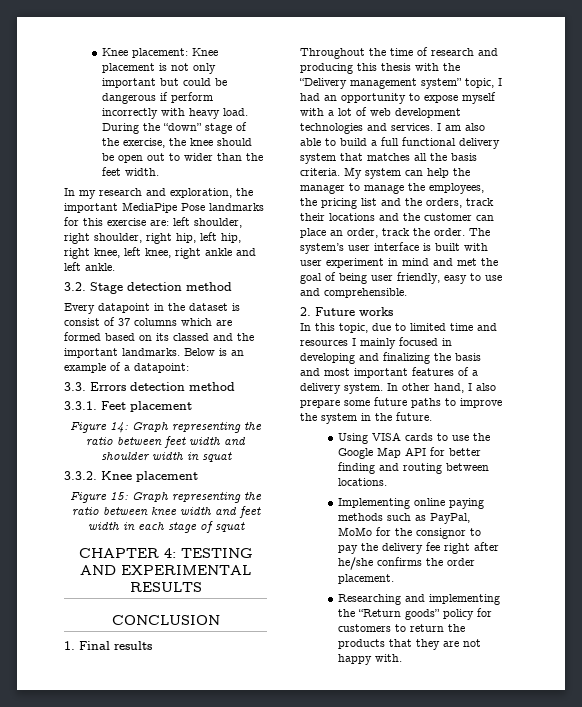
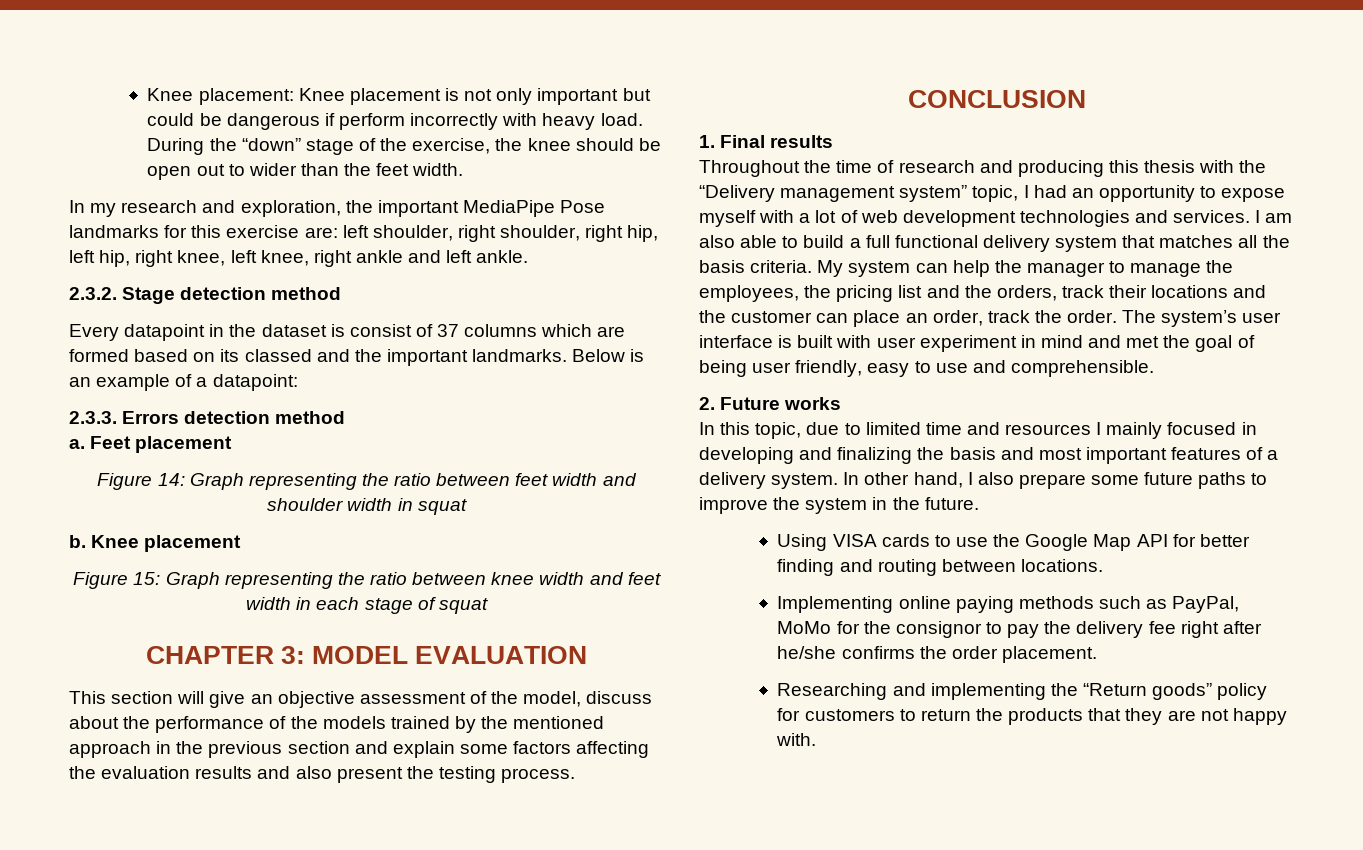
- 3.2. Stage detection method
+ 2.3.2. Stage detection method
- 3.3. Errors detection method
+ 2.3.3. Errors detection method
- 3.3.1. Feet placement
+ a. Feet placement
- 3.3.2. Knee placement
+ b. Knee placement
- CHAPTER 4: TESTING AND EXPERIMENTAL RESULTS
+ CHAPTER 3: MODEL EVALUATION
+ This section will give an objective assessment of the model, discuss about the performance of the models trained by the mentioned approach in the previous section and explain some factors affecting the evaluation results and also present the testing process.

